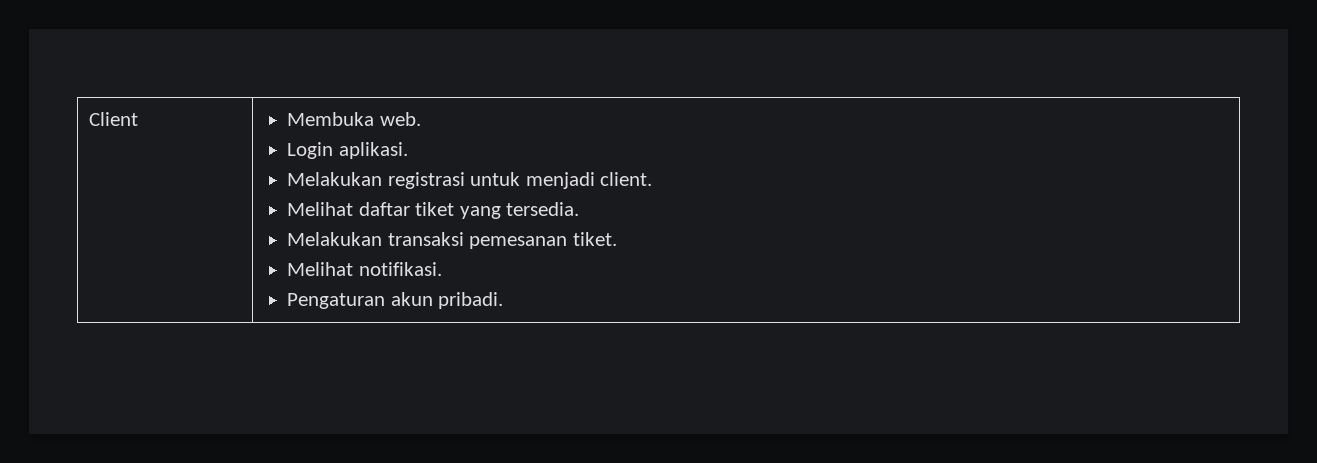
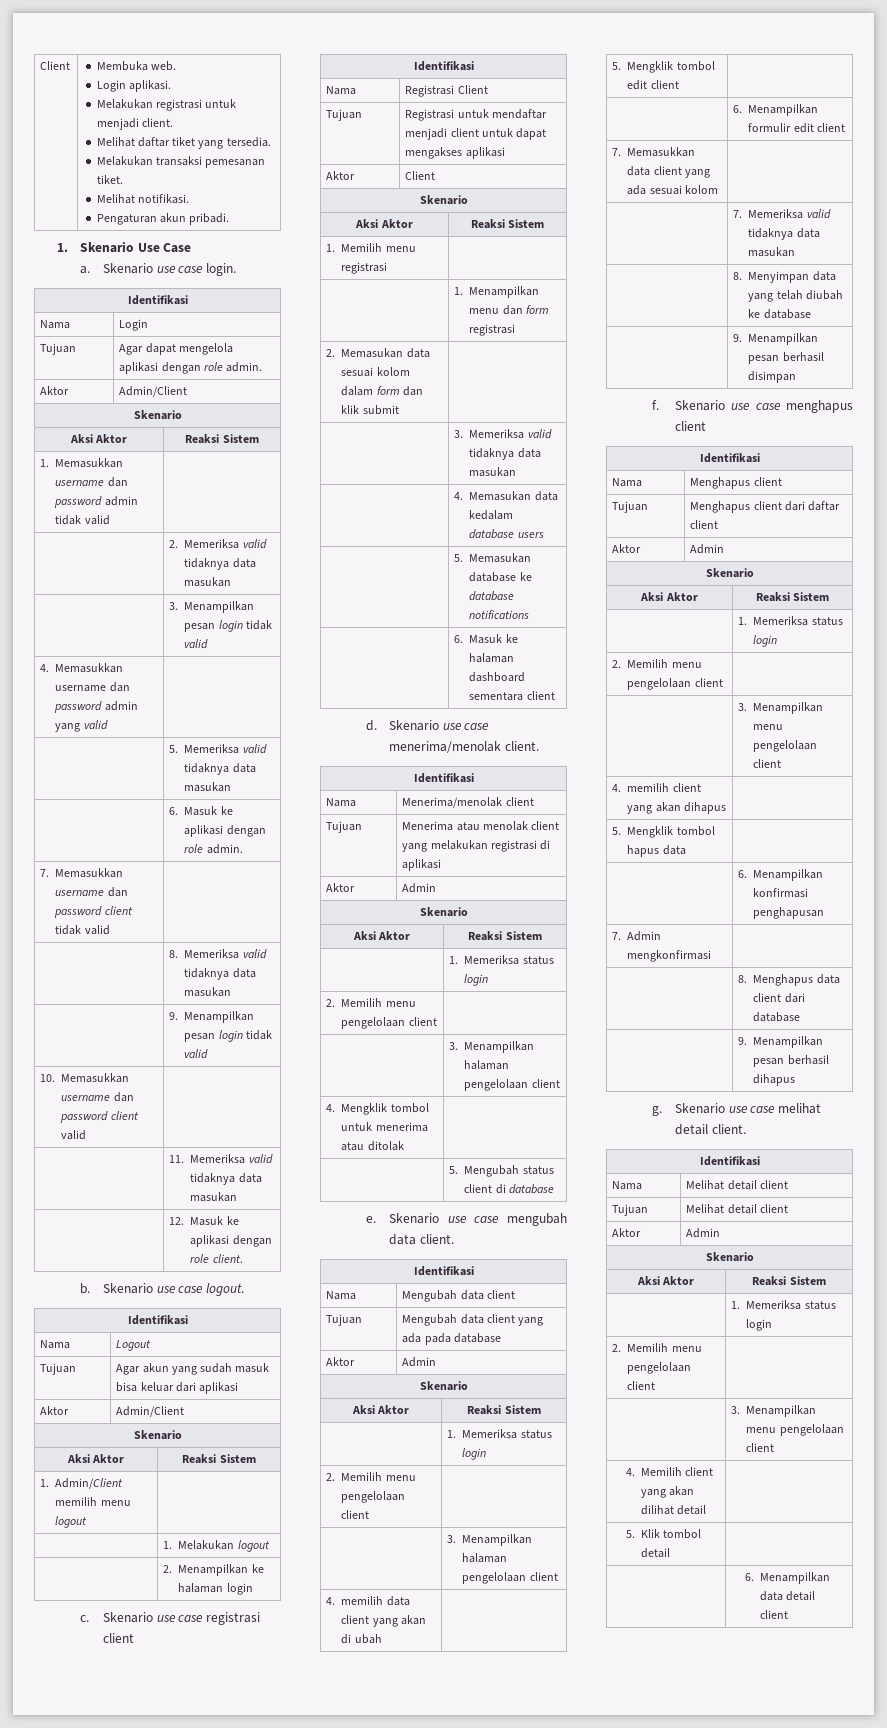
+ 1. Skenario Use Case
+ a. Skenario use case login.
+ Identifikasi
+ Nama | Login
+ Tujuan | Agar dapat mengelola aplikasi dengan role admin.
+ Aktor | Admin/Client
+ Skenario
+ Aksi Aktor | Reaksi Sistem
+ 1. Memasukkan username dan password admin tidak valid |
+ | 2. Memeriksa valid tidaknya data masukan
+ | 3. Menampilkan pesan login tidak valid
+ 4. Memasukkan username dan password admin yang valid |
+ | 5. Memeriksa valid tidaknya data masukan
+ | 6. Masuk ke aplikasi dengan role admin.
+ 7. Memasukkan username dan password client tidak valid |
+ | 8. Memeriksa valid tidaknya data masukan
+ | 9. Menampilkan pesan login tidak valid
+ 10. Memasukkan username dan password client valid |
+ | 11. Memeriksa valid tidaknya data masukan
+ | 12. Masuk ke aplikasi dengan role client.
+ b. Skenario use case logout.
+ Identifikasi
+ Nama | Logout
+ Tujuan | Agar akun yang sudah masuk bisa keluar dari aplikasi
+ Aktor | Admin/Client
+ Skenario
+ Aksi Aktor | Reaksi Sistem
+ 1. Admin/Client memilih menu logout |
+ | 1. Melakukan logout
+ | 2. Menampilkan ke halaman login
+ c. Skenario use case registrasi client
+ Identifikasi
+ Nama | Registrasi Client
+ Tujuan | Registrasi untuk mendaftar menjadi client untuk dapat mengakses aplikasi
+ Aktor | Client
+ Skenario
+ Aksi Aktor | Reaksi Sistem
+ 1. Memilih menu registrasi |
+ | 1. Menampilkan menu dan form registrasi
+ 2. Memasukan data sesuai kolom dalam form dan klik submit |
+ | 3. Memeriksa valid tidaknya data masukan
+ | 4. Memasukan data kedalam database users
+ | 5. Memasukan database ke database notifications
+ | 6. Masuk ke halaman dashboard sementara client
+ d. Skenario use case menerima/menolak client.
+ Identifikasi
+ Nama | Menerima/menolak client
+ Tujuan | Menerima atau menolak client yang melakukan registrasi di aplikasi
+ Aktor | Admin
+ Skenario
+ Aksi Aktor | Reaksi Sistem
+ | 1. Memeriksa status login
+ 2. Memilih menu pengelolaan client |
+ | 3. Menampilkan halaman pengelolaan client
+ 4. Mengklik tombol untuk menerima atau ditolak |
+ | 5. Mengubah status client di database
+ e. Skenario use case mengubah data client.
+ Identifikasi
+ Nama | Mengubah data client
+ Tujuan | Mengubah data client yang ada pada database
+ Aktor | Admin
+ Skenario
+ Aksi Aktor | Reaksi Sistem
+ | 1. Memeriksa status login
+ 2. Memilih menu pengelolaan client |
+ | 3. Menampilkan halaman pengelolaan client
+ 4. memilih data client yang akan di ubah |
+ 5. Mengklik tombol edit client |
+ | 6. Menampilkan formulir edit client
+ 7. Memasukkan data client yang ada sesuai kolom |
+ | 7. Memeriksa valid tidaknya data masukan
+ | 8. Menyimpan data yang telah diubah ke database
+ | 9. Menampilkan pesan berhasil disimpan
+ f. Skenario use case menghapus client
+ Identifikasi
+ Nama | Menghapus client
+ Tujuan | Menghapus client dari daftar client
+ Aktor | Admin
+ Skenario
+ Aksi Aktor | Reaksi Sistem
+ | 1. Memeriksa status login
+ 2. Memilih menu pengelolaan client |
+ | 3. Menampilkan menu pengelolaan client
+ 4. memilih client yang akan dihapus |
+ 5. Mengklik tombol hapus data |
+ | 6. Menampilkan konfirmasi penghapusan
+ 7. Admin mengkonfirmasi |
+ | 8. Menghapus data client dari database
+ | 9. Menampilkan pesan berhasil dihapus
+ g. Skenario use case melihat detail client.
+ Identifikasi
+ Nama | Melihat detail client
+ Tujuan | Melihat detail client
+ Aktor | Admin
+ Skenario
+ Aksi Aktor | Reaksi Sistem
+ | 1. Memeriksa status login
+ 2. Memilih menu pengelolaan client |
+ | 3. Menampilkan menu pengelolaan client
+ 4. Memilih client yang akan dilihat detail |
+ 5. Klik tombol detail |
+ | 6. Menampilkan data detail client

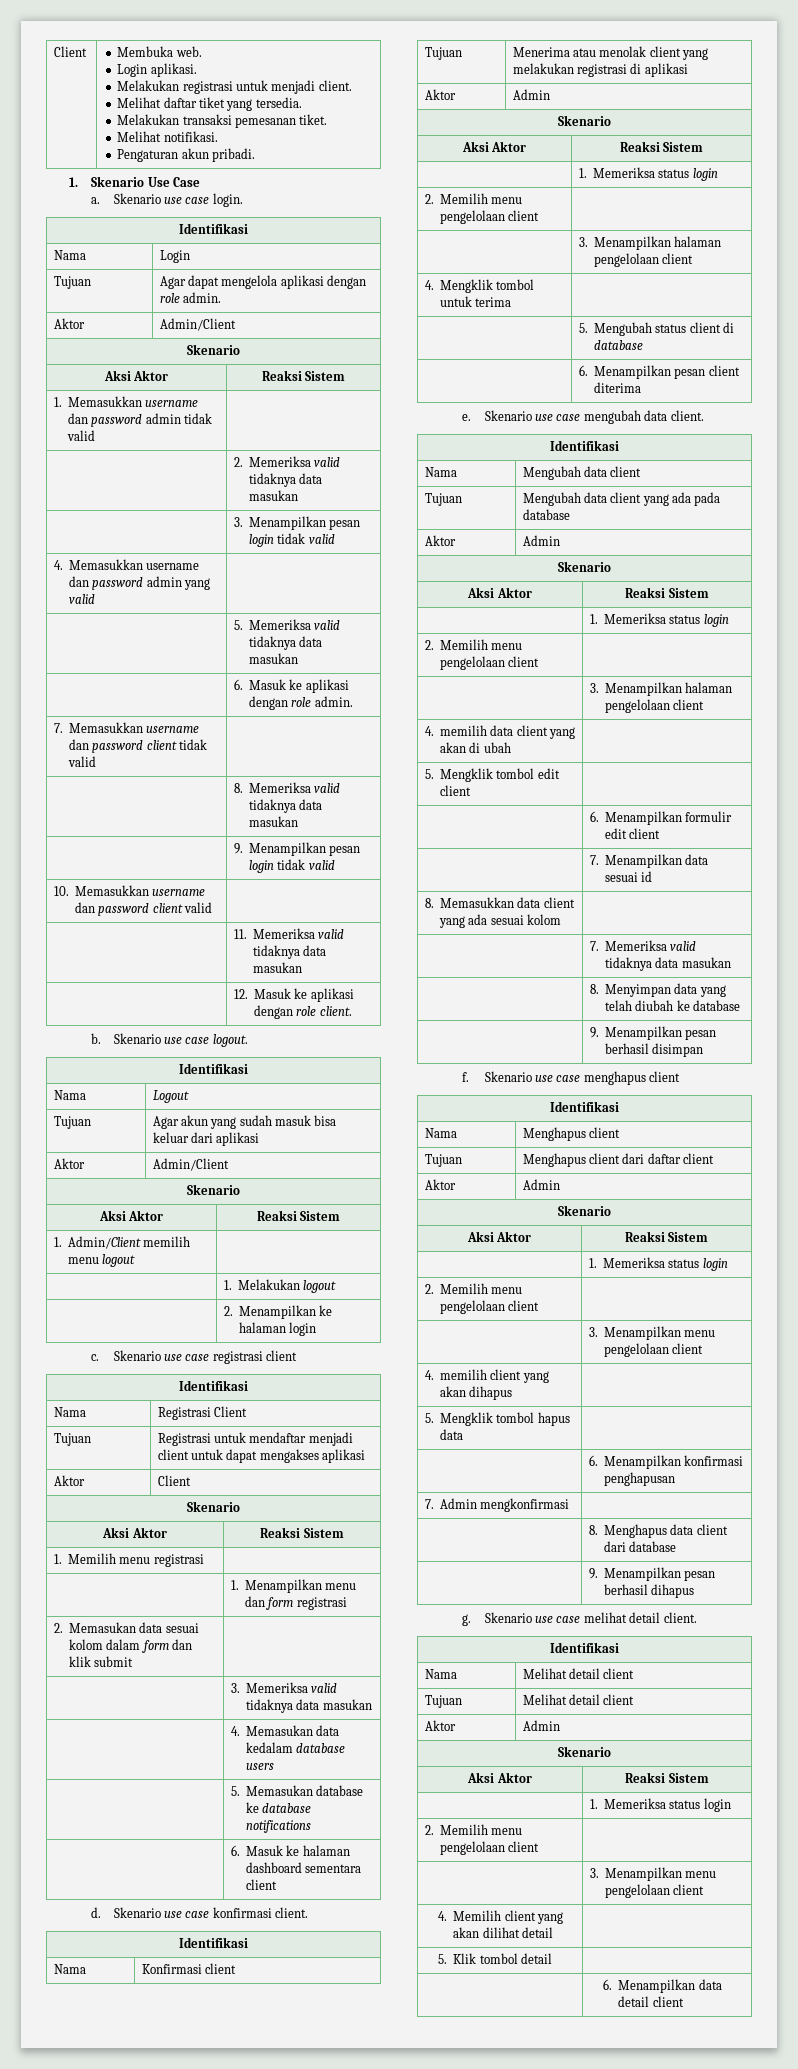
- Skenario use case menerima/menolak client.
+ Skenario use case konfirmasi client.
  Identifikasi
- Nama | Menerima/menolak client
+ Nama | Konfirmasi client
- 4. Mengklik tombol untuk menerima atau ditolak |
+ 4. Mengklik tombol untuk terima |
+ | 6. Menampilkan pesan client diterima
- 7. Memasukkan data client yang ada sesuai kolom |
+ | 7. Menampilkan data sesuai id
+ 8. Memasukkan data client yang ada sesuai kolom |

